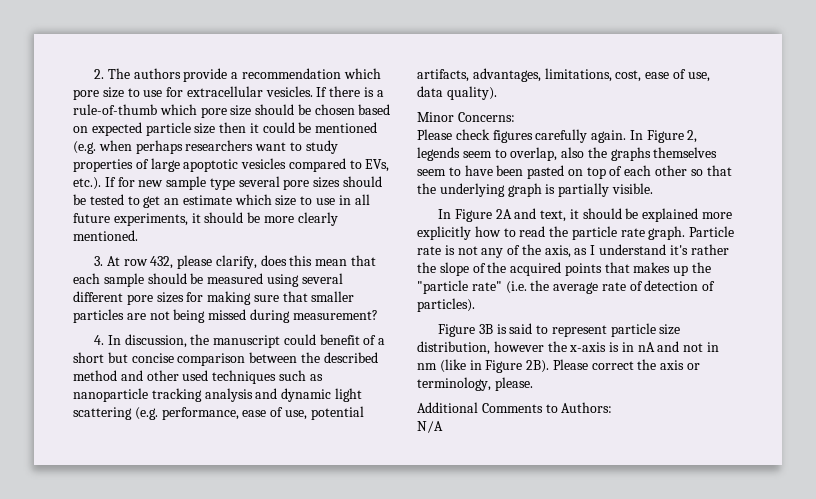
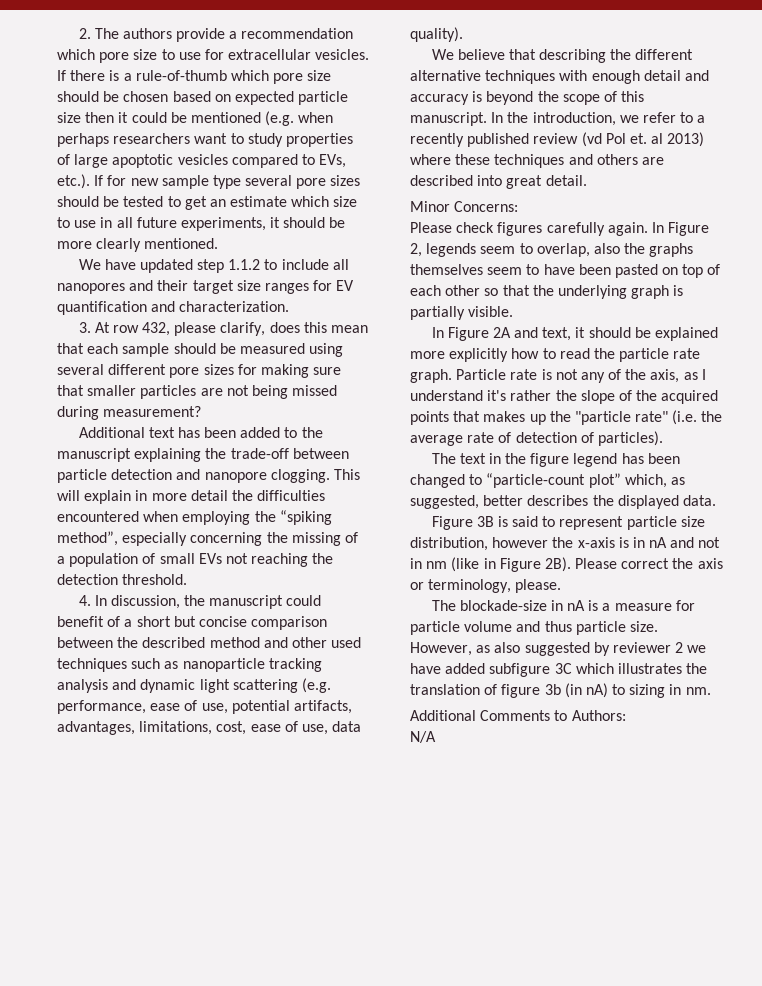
+ We have updated step 1.1.2 to include all nanopores and their target size ranges for EV quantification and characterization.
+ Additional text has been added to the manuscript explaining the trade-off between particle detection and nanopore clogging. This will explain in more detail the difficulties encountered when employing the “spiking method”, especially concerning the missing of a population of small EVs not reaching the detection threshold.
+ We believe that describing the different alternative techniques with enough detail and accuracy is beyond the scope of this manuscript. In the introduction, we refer to a recently published review (vd Pol et. al 2013) where these techniques and others are described into great detail.
+ The text in the figure legend has been changed to “particle-count plot” which, as suggested, better describes the displayed data.
+ The blockade-size in nA is a measure for particle volume and thus particle size. However, as also suggested by reviewer 2 we have added subfigure 3C which illustrates the translation of figure 3b (in nA) to sizing in nm.

